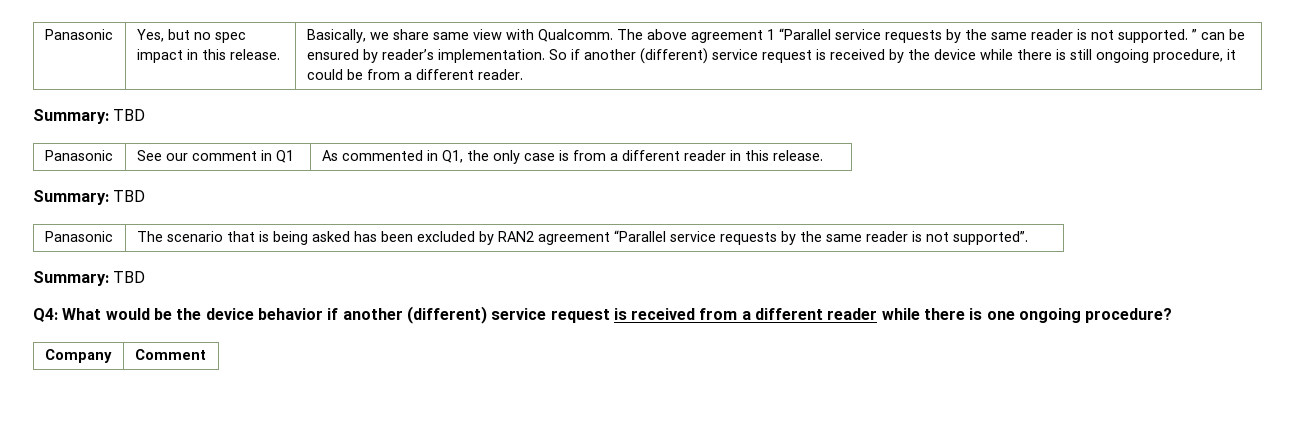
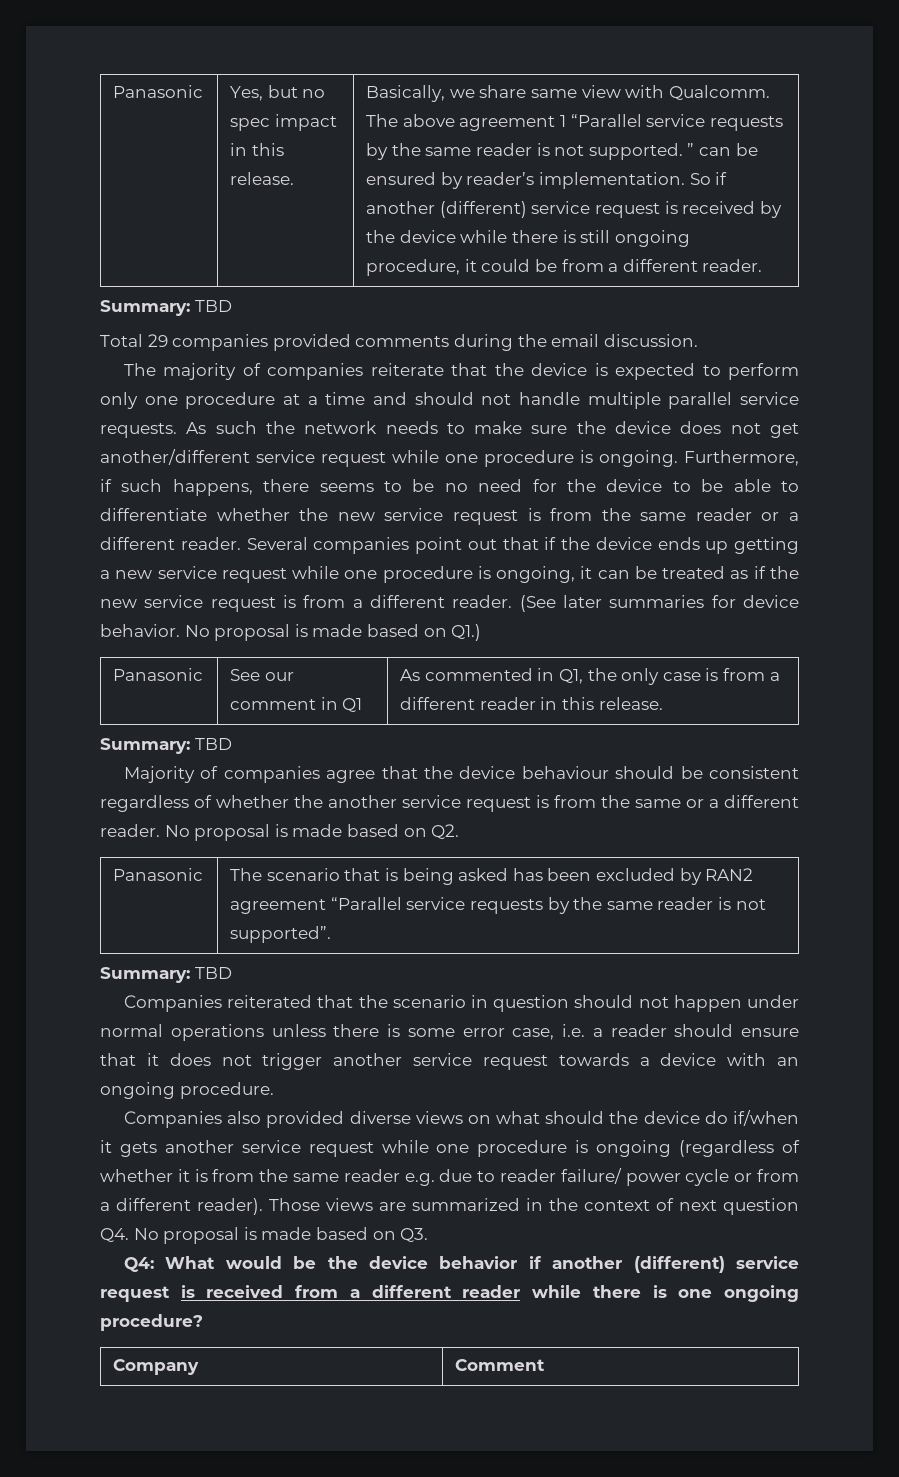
+ Total 29 companies provided comments during the email discussion.
+ The majority of companies reiterate that the device is expected to perform only one procedure at a time and should not handle multiple parallel service requests. As such the network needs to make sure the device does not get another/different service request while one procedure is ongoing. Furthermore, if such happens, there seems to be no need for the device to be able to differentiate whether the new service request is from the same reader or a different reader. Several companies point out that if the device ends up getting a new service request while one procedure is ongoing, it can be treated as if the new service request is from a different reader. (See later summaries for device behavior. No proposal is made based on Q1.)
+ Majority of companies agree that the device behaviour should be consistent regardless of whether the another service request is from the same or a different reader. No proposal is made based on Q2.
+ Companies reiterated that the scenario in question should not happen under normal operations unless there is some error case, i.e. a reader should ensure that it does not trigger another service request towards a device with an ongoing procedure.
+ Companies also provided diverse views on what should the device do if/when it gets another service request while one procedure is ongoing (regardless of whether it is from the same reader e.g. due to reader failure/ power cycle or from a different reader). Those views are summarized in the context of next question Q4. No proposal is made based on Q3.

